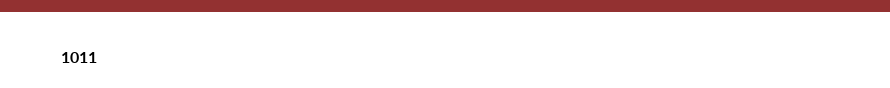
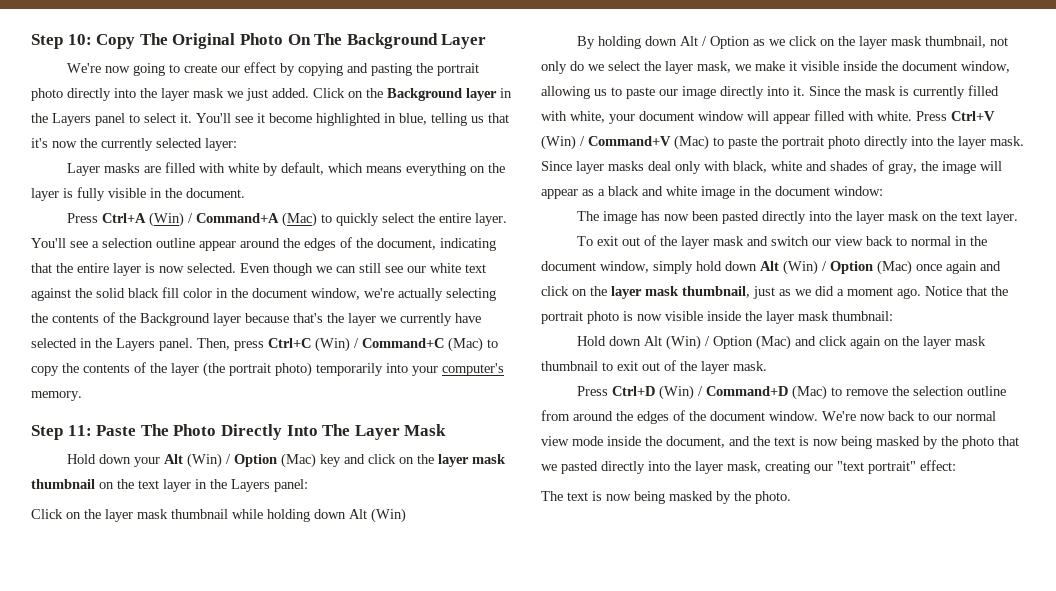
- 1011
+ Step 10: Copy The Original Photo On The Background Layer
+ We're now going to create our effect by copying and pasting the portrait photo directly into the layer mask we just added. Click on the Background layer in the Layers panel to select it. You'll see it become highlighted in blue, telling us that it's now the currently selected layer:
+ Layer masks are filled with white by default, which means everything on the layer is fully visible in the document.
+ Press Ctrl+A (Win) / Command+A (Mac) to quickly select the entire layer. You'll see a selection outline appear around the edges of the document, indicating that the entire layer is now selected. Even though we can still see our white text against the solid black fill color in the document window, we're actually selecting the contents of the Background layer because that's the layer we currently have selected in the Layers panel. Then, press Ctrl+C (Win) / Command+C (Mac) to copy the contents of the layer (the portrait photo) temporarily into your computer's memory.
+ Step 11: Paste The Photo Directly Into The Layer Mask
+ Hold down your Alt (Win) / Option (Mac) key and click on the layer mask thumbnail on the text layer in the Layers panel:
+ Click on the layer mask thumbnail while holding down Alt (Win)
+ By holding down Alt / Option as we click on the layer mask thumbnail, not only do we select the layer mask, we make it visible inside the document window, allowing us to paste our image directly into it. Since the mask is currently filled with white, your document window will appear filled with white. Press Ctrl+V (Win) / Command+V (Mac) to paste the portrait photo directly into the layer mask. Since layer masks deal only with black, white and shades of gray, the image will appear as a black and white image in the document window:
+ The image has now been pasted directly into the layer mask on the text layer.
+ To exit out of the layer mask and switch our view back to normal in the document window, simply hold down Alt (Win) / Option (Mac) once again and click on the layer mask thumbnail, just as we did a moment ago. Notice that the portrait photo is now visible inside the layer mask thumbnail:
+ Hold down Alt (Win) / Option (Mac) and click again on the layer mask thumbnail to exit out of the layer mask.
+ Press Ctrl+D (Win) / Command+D (Mac) to remove the selection outline from around the edges of the document window. We're now back to our normal view mode inside the document, and the text is now being masked by the photo that we pasted directly into the layer mask, creating our "text portrait" effect:
+ The text is now being masked by the photo.

